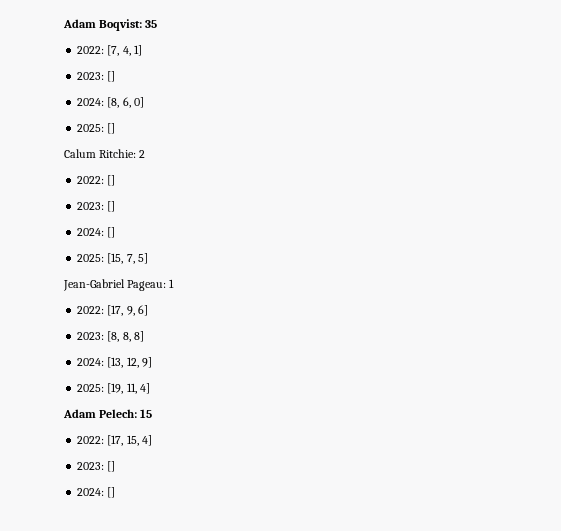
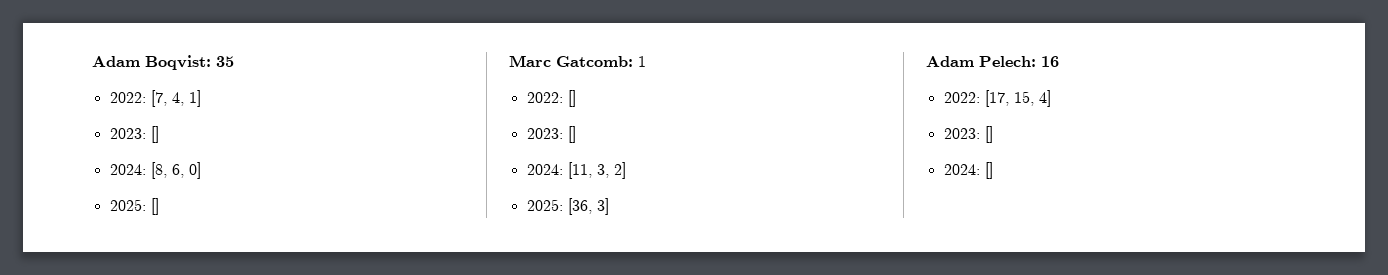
- Calum Ritchie: 2
+ Marc Gatcomb: 1
  2022: []
  2023: []
- 2024: []
- 2025: [15, 7, 5]
- Jean-Gabriel Pageau: 1
- 2022: [17, 9, 6]
- 2023: [8, 8, 8]
- 2024: [13, 12, 9]
- 2025: [19, 11, 4]
+ 2024: [11, 3, 2]
+ 2025: [36, 3]
- Adam Pelech: 15
+ Adam Pelech: 16

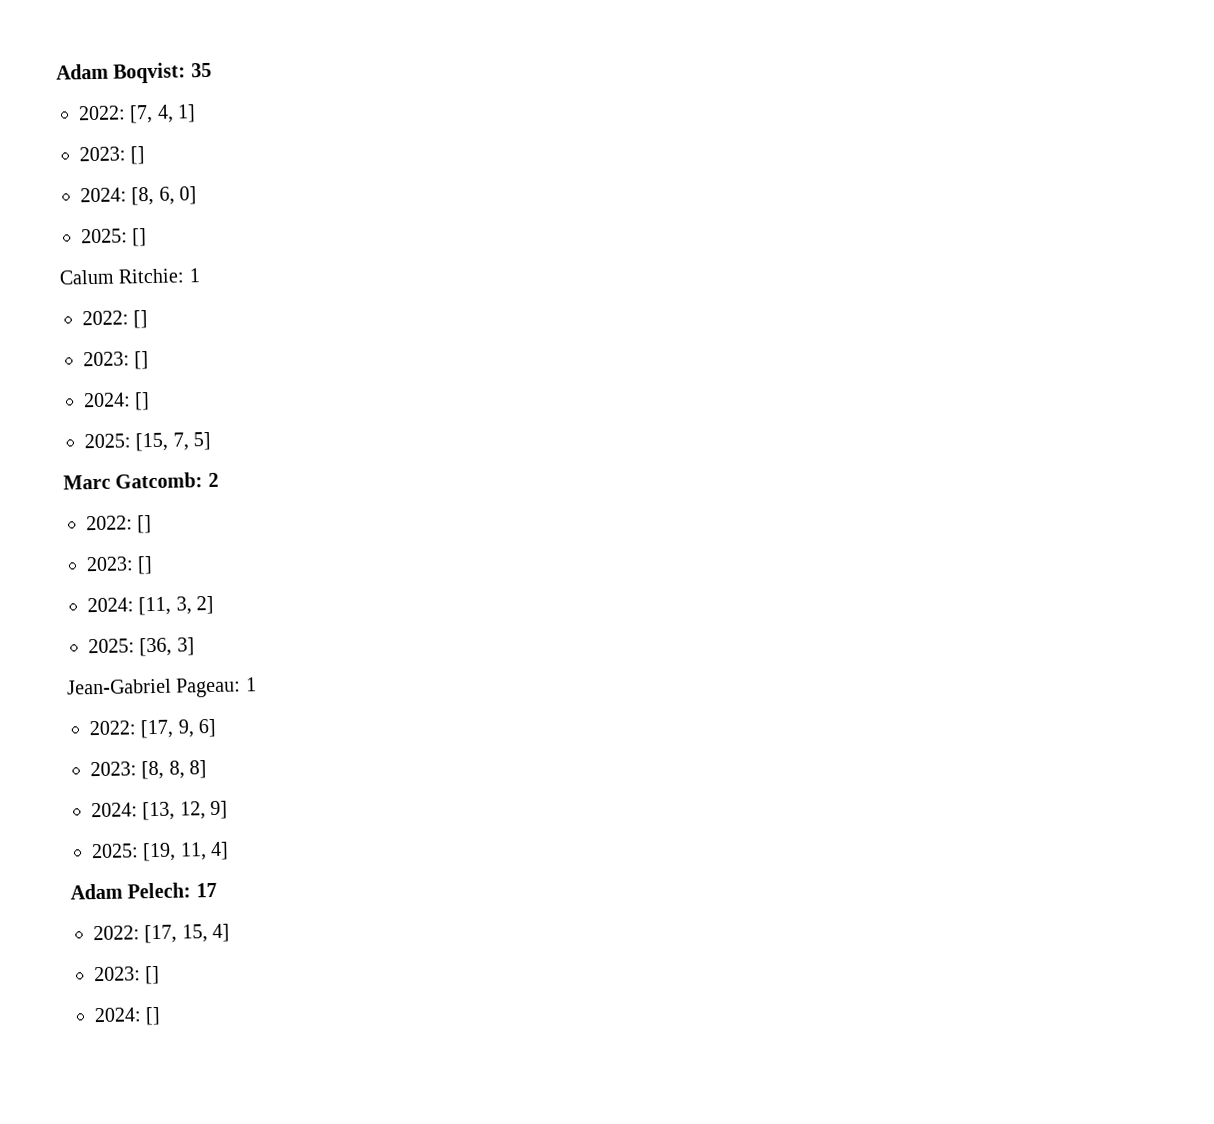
+ Calum Ritchie: 1
+ 2022: []
+ 2023: []
+ 2024: []
+ 2025: [15, 7, 5]
- Marc Gatcomb: 1
+ Marc Gatcomb: 2
+ Jean-Gabriel Pageau: 1
+ 2022: [17, 9, 6]
+ 2023: [8, 8, 8]
+ 2024: [13, 12, 9]
+ 2025: [19, 11, 4]
- Adam Pelech: 16
+ Adam Pelech: 17

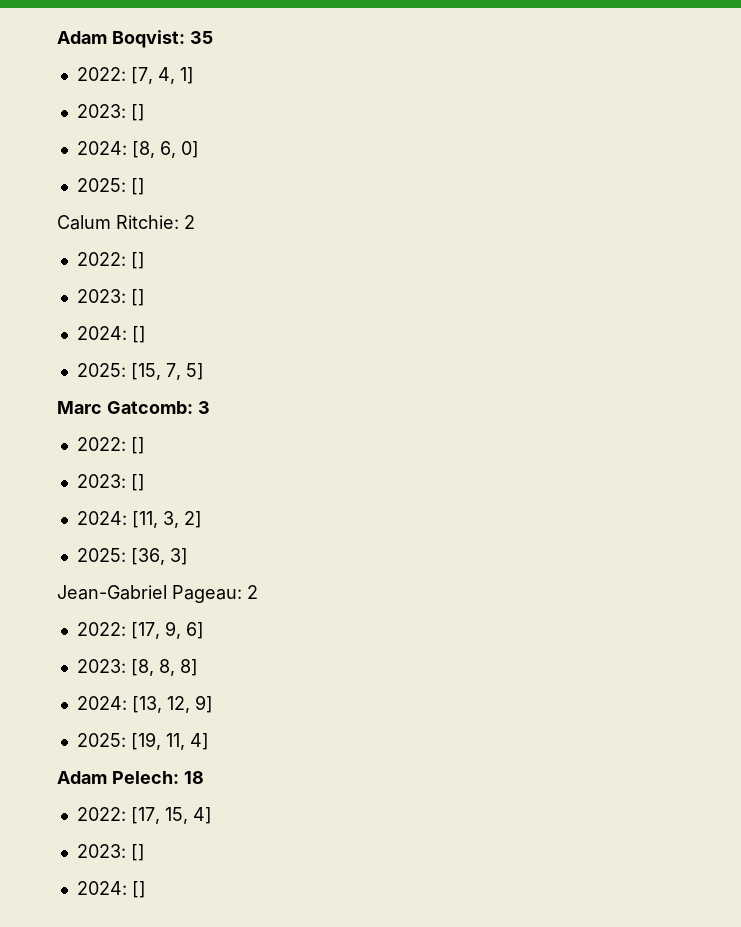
- Calum Ritchie: 1
+ Calum Ritchie: 2
- Marc Gatcomb: 2
+ Marc Gatcomb: 3
- Jean-Gabriel Pageau: 1
+ Jean-Gabriel Pageau: 2
- Adam Pelech: 17
+ Adam Pelech: 18

